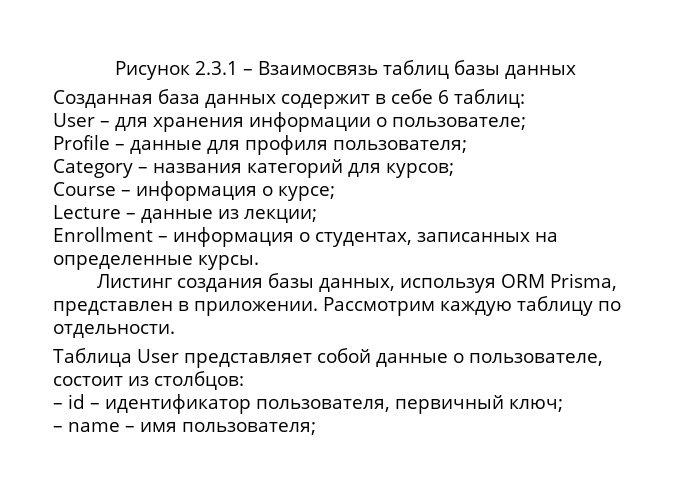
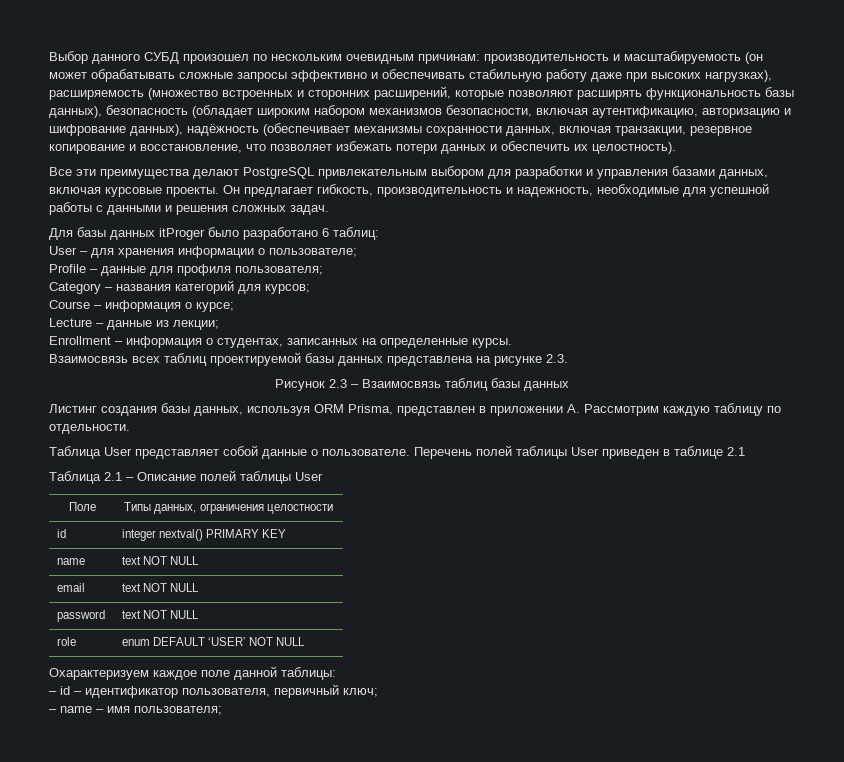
- Рисунок 2.3.1 – Взаимосвязь таблиц базы данных
- Созданная база данных содержит в себе 6 таблиц:
+ Выбор данного СУБД произошел по нескольким очевидным причинам: производительность и масштабируемость (он может обрабатывать сложные запросы эффективно и обеспечивать стабильную работу даже при высоких нагрузках), расширяемость (множество встроенных и сторонних расширений, которые позволяют расширять функциональность базы данных), безопасность (обладает широким набором механизмов безопасности, включая аутентификацию, авторизацию и шифрование данных), надёжность (обеспечивает механизмы сохранности данных, включая транзакции, резервное копирование и восстановление, что позволяет избежать потери данных и обеспечить их целостность).
+ Все эти преимущества делают PostgreSQL привлекательным выбором для разработки и управления базами данных, включая курсовые проекты. Он предлагает гибкость, производительность и надежность, необходимые для успешной работы с данными и решения сложных задач.
+ Для базы данных itProger было разработано 6 таблиц:
+ Взаимосвязь всех таблиц проектируемой базы данных представлена на рисунке 2.3.
+ Рисунок 2.3 – Взаимосвязь таблиц базы данных
- Листинг создания базы данных, используя ORM Prisma, представлен в приложении. Рассмотрим каждую таблицу по отдельности.
+ Листинг создания базы данных, используя ORM Prisma, представлен в приложении А. Рассмотрим каждую таблицу по отдельности.
- Таблица User представляет собой данные о пользователе, состоит из столбцов:
+ Таблица User представляет собой данные о пользователе. Перечень полей таблицы User приведен в таблице 2.1
+ Таблица 2.1 – Описание полей таблицы User
+ Поле | Типы данных, ограничения целостности
+ id | integer nextval() PRIMARY KEY
+ name | text NOT NULL
+ email | text NOT NULL
+ password | text NOT NULL
+ role | enum DEFAULT ‘USER’ NOT NULL
+ Охарактеризуем каждое поле данной таблицы:

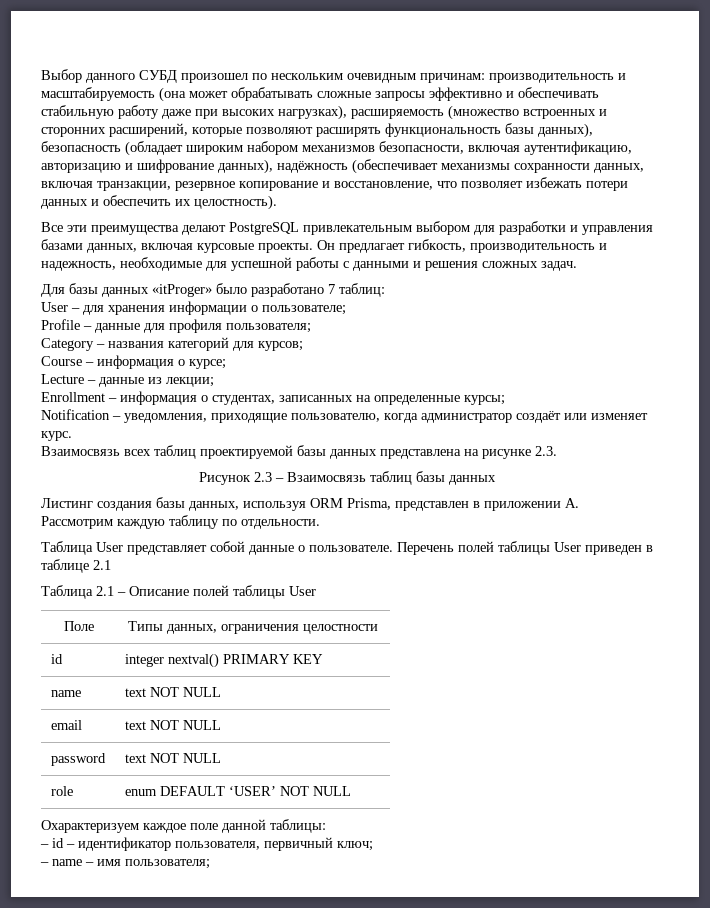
- производительность и масштабируемость (он может обрабатывать сложные запросы эффективно и обеспечивать стабильную работу даже при высоких нагрузках), расширяемость (множество встроенных и сторонних расширений, которые позволяют расширять функциональность базы данных), безопасность (обладает широким набором механизмов безопасности, включая аутентификацию, авторизацию и шифрование данных), надёжность (обеспечивает механизмы сохранности данных, включая транзакции, резервное копирование и восстановление, что позволяет избежать потери данных и обеспечить их целостность).
+ производительность и масштабируемость (она может обрабатывать сложные запросы эффективно и обеспечивать стабильную работу даже при высоких нагрузках), расширяемость (множество встроенных и сторонних расширений, которые позволяют расширять функциональность базы данных), безопасность (обладает широким набором механизмов безопасности, включая аутентификацию, авторизацию и шифрование данных), надёжность (обеспечивает механизмы сохранности данных, включая транзакции, резервное копирование и восстановление, что позволяет избежать потери данных и обеспечить их целостность).
- Для базы данных itProger было разработано 6 таблиц:
+ Для базы данных «itProger» было разработано 7 таблиц:
- Enrollment – информация о студентах, записанных на определенные курсы.
+ Enrollment – информация о студентах, записанных на определенные курсы;
+ Notification – уведомления, приходящие пользователю, когда администратор создаёт или изменяет курс.

